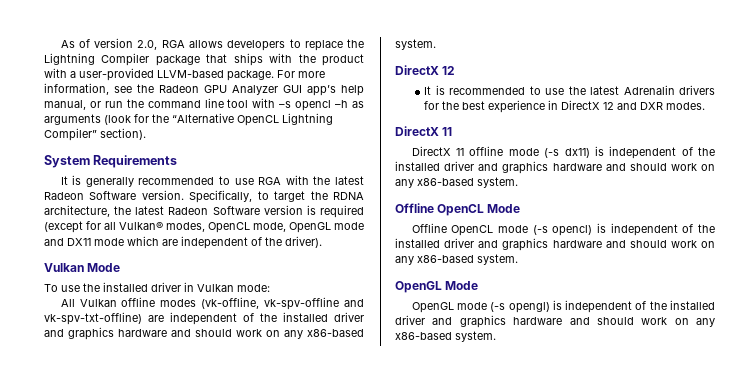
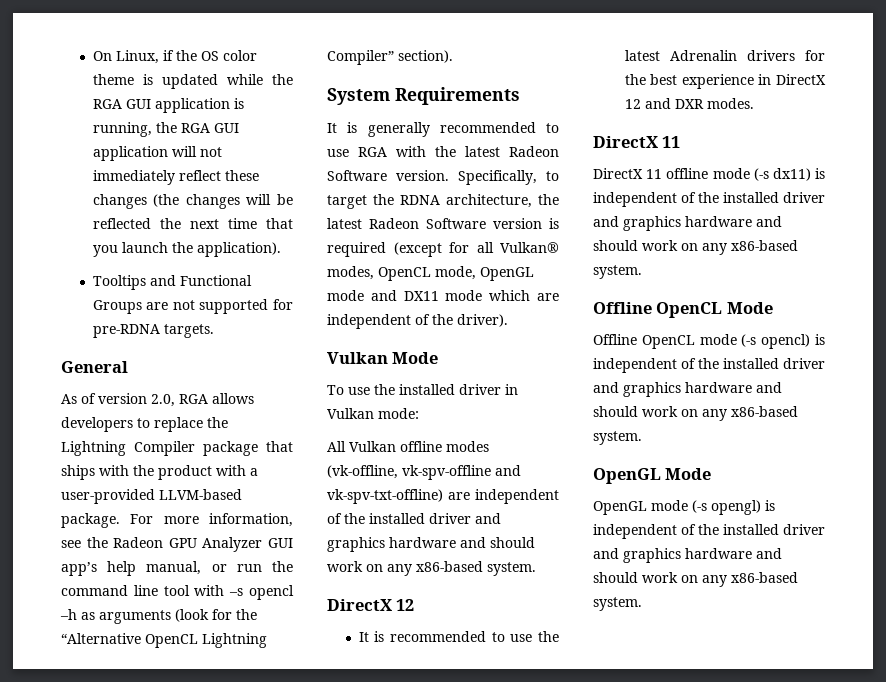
+ On Linux, if the OS color theme is updated while the RGA GUI application is running, the RGA GUI application will not immediately reflect these changes (the changes will be reflected the next time that you launch the application).
+ Tooltips and Functional Groups are not supported for pre-RDNA targets.
+ General

